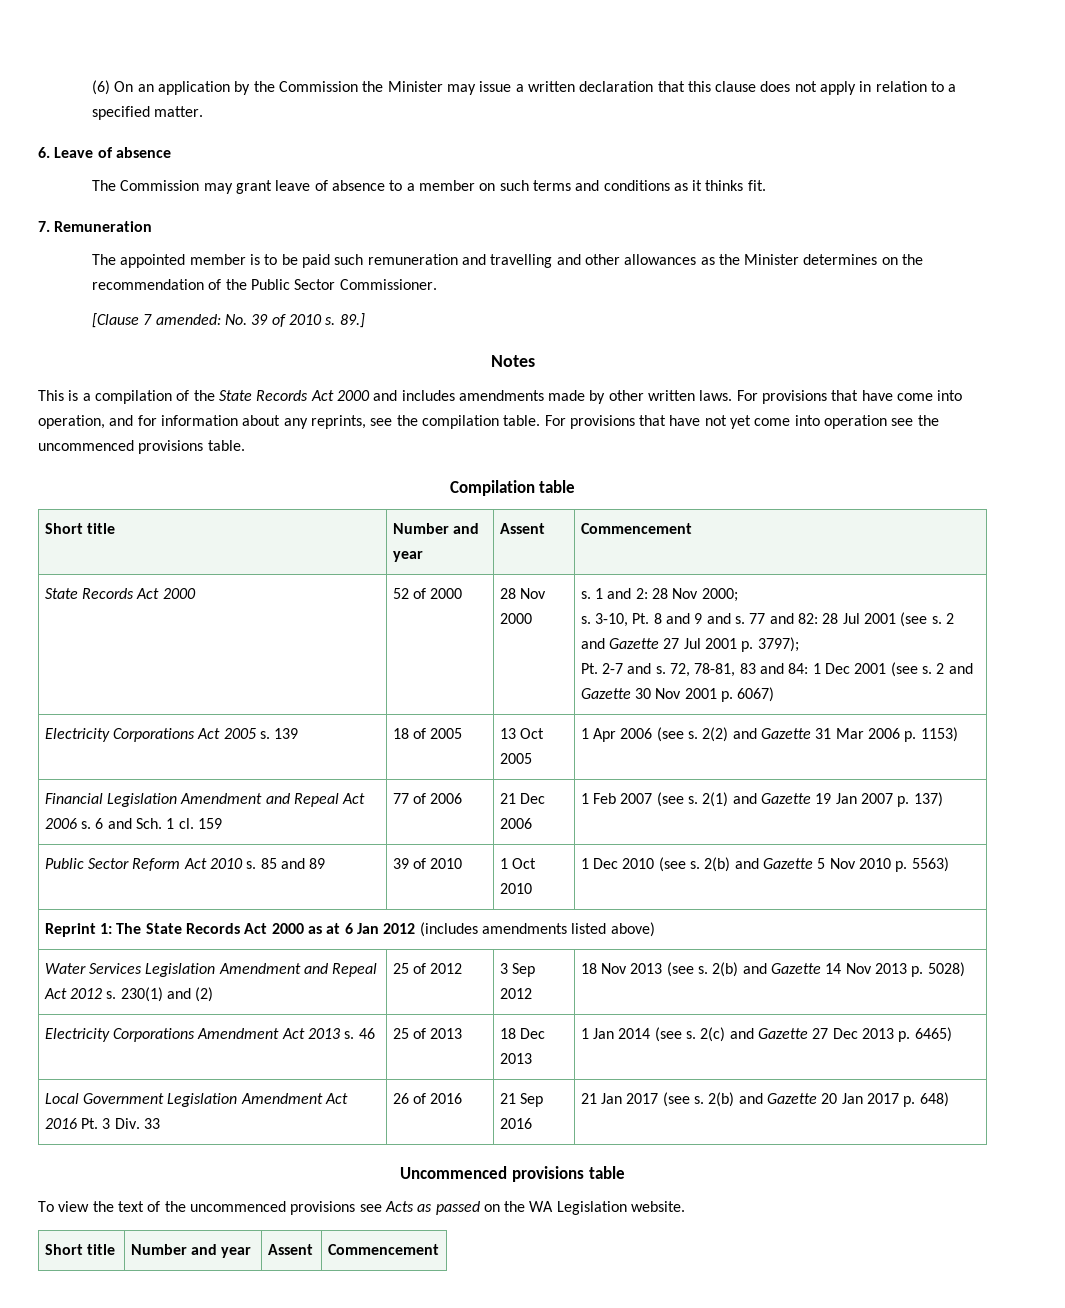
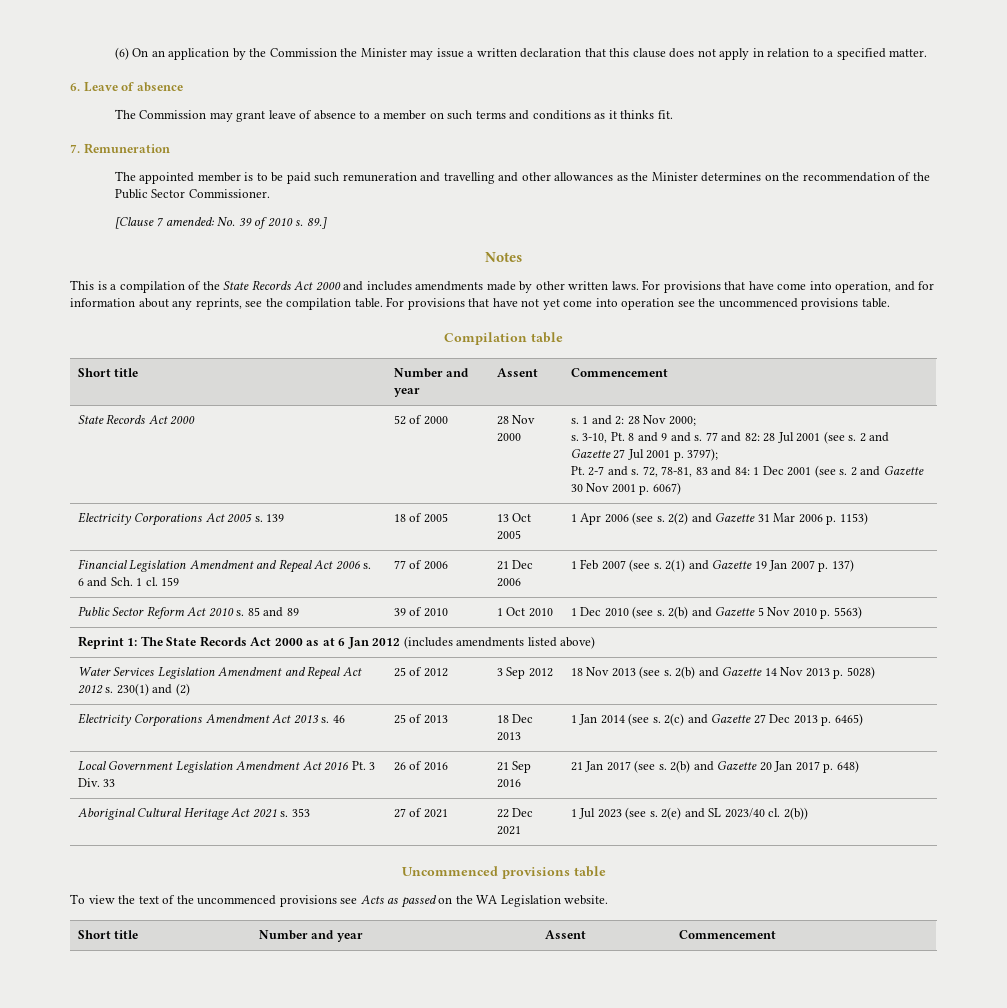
+ Aboriginal Cultural Heritage Act 2021 s. 353 | 27 of 2021 | 22 Dec 2021 | 1 Jul 2023 (see s. 2(e) and SL 2023/40 cl. 2(b))

